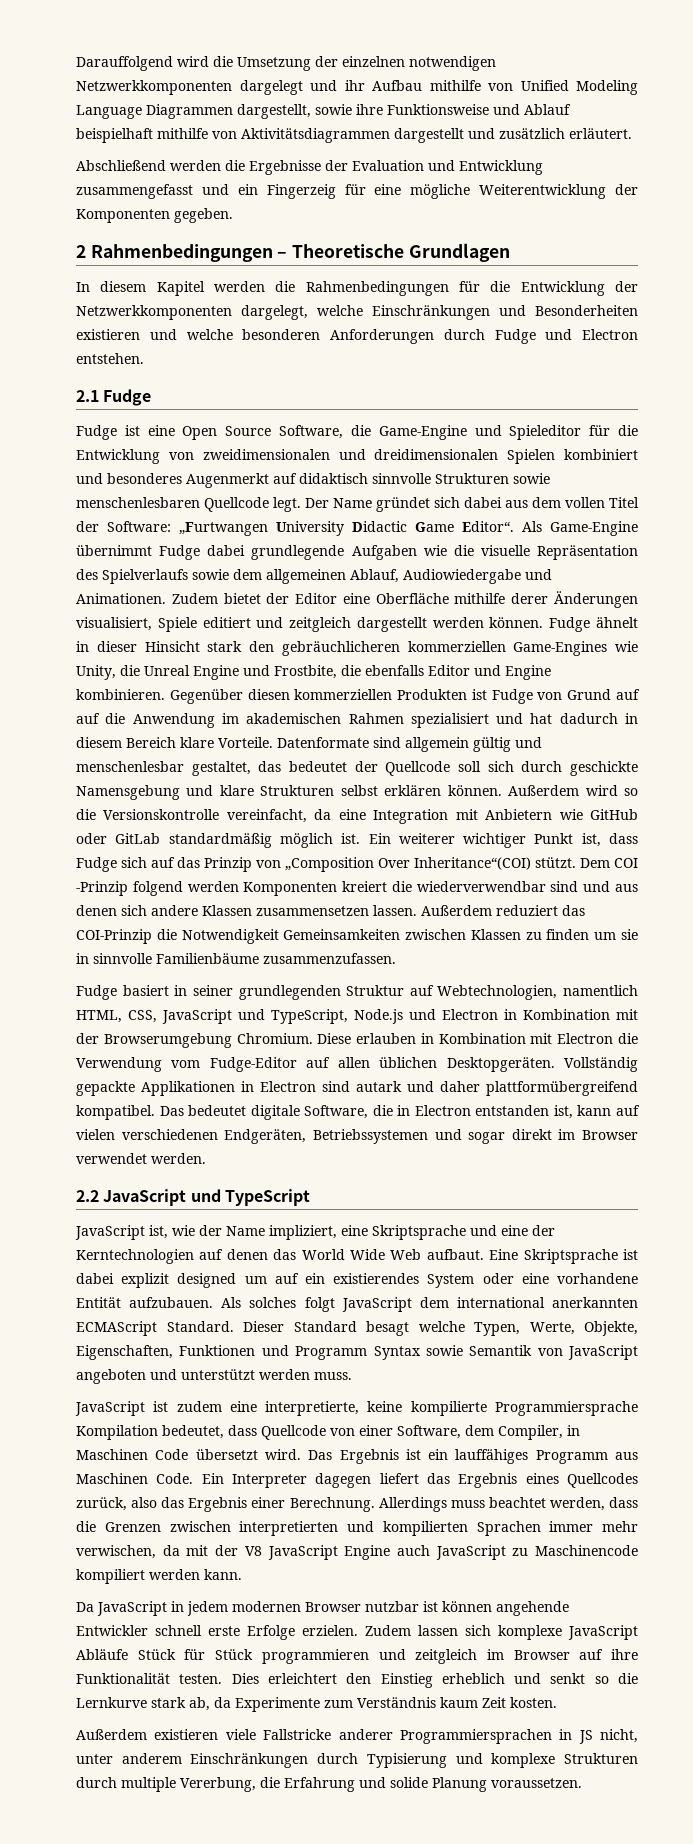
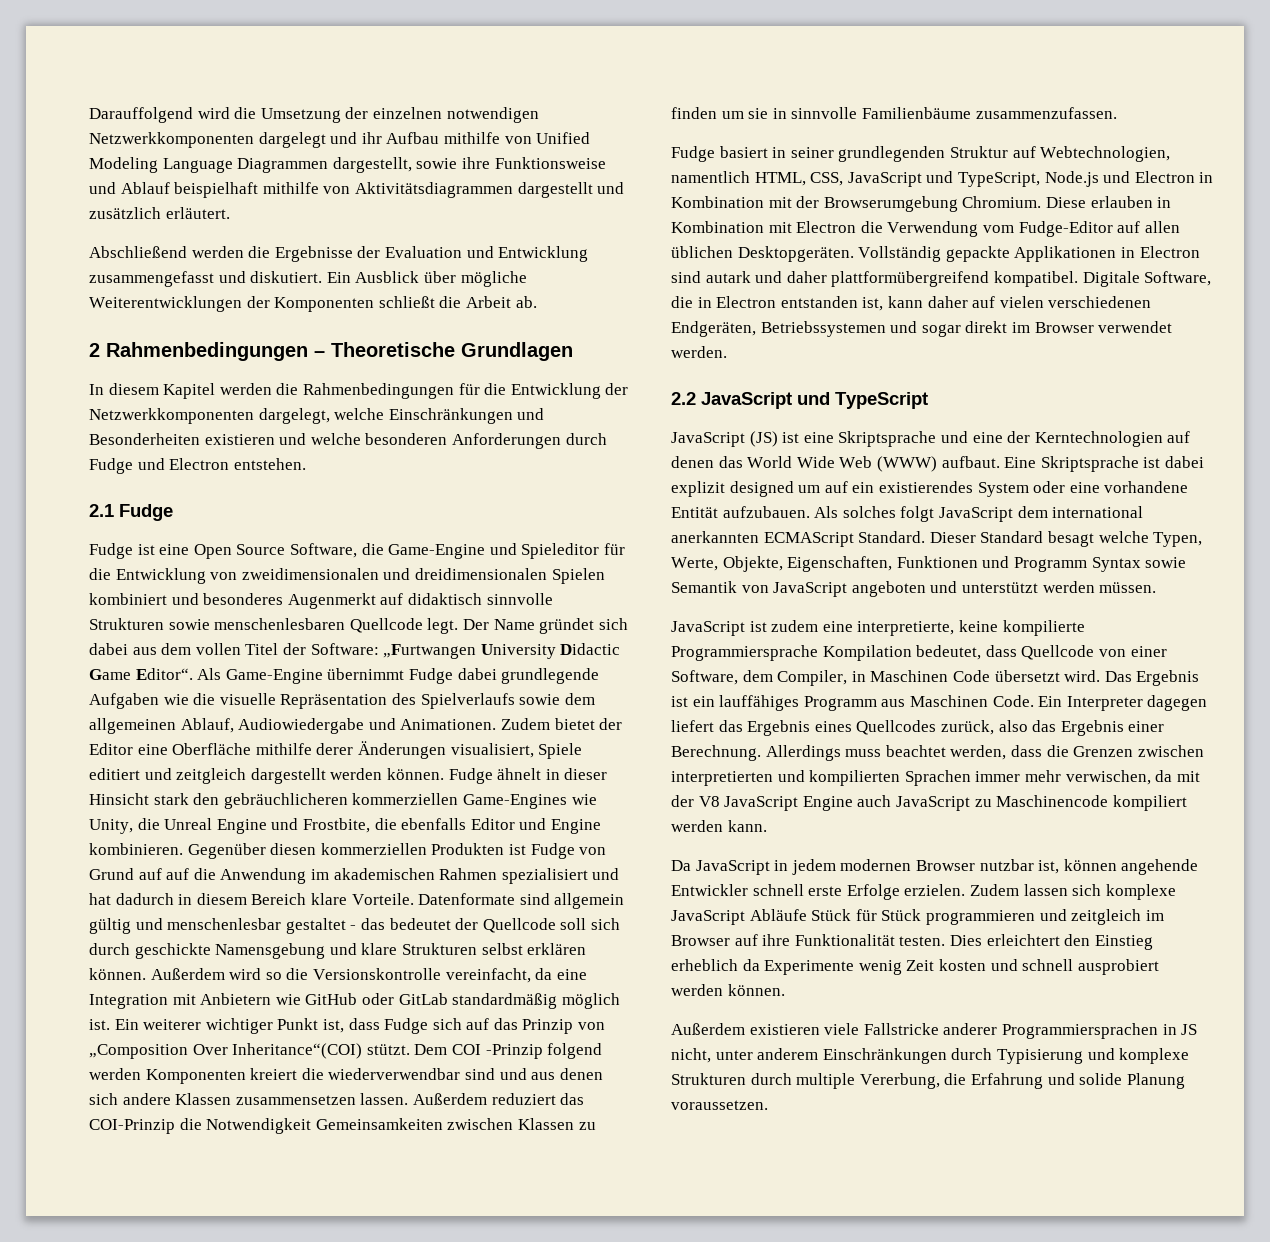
- Abschließend werden die Ergebnisse der Evaluation und Entwicklung zusammengefasst und ein Fingerzeig für eine mögliche Weiterentwicklung der Komponenten gegeben.
+ Abschließend werden die Ergebnisse der Evaluation und Entwicklung zusammengefasst und diskutiert. Ein Ausblick über mögliche Weiterentwicklungen der Komponenten schließt die Arbeit ab.
- Datenformate sind allgemein gültig und menschenlesbar gestaltet, das bedeutet der Quellcode soll sich durch geschickte Namensgebung und klare Strukturen selbst erklären können.
+ Datenformate sind allgemein gültig und menschenlesbar gestaltet - das bedeutet der Quellcode soll sich durch geschickte Namensgebung und klare Strukturen selbst erklären können.
- Das bedeutet digitale Software, die in Electron entstanden ist, kann auf vielen verschiedenen Endgeräten, Betriebssystemen und sogar direkt im Browser verwendet werden.
+ Digitale Software, die in Electron entstanden ist, kann daher auf vielen verschiedenen Endgeräten, Betriebssystemen und sogar direkt im Browser verwendet werden.
- JavaScript ist, wie der Name impliziert, eine Skriptsprache und eine der Kerntechnologien auf denen das World Wide Web aufbaut.
+ JavaScript (JS) ist eine Skriptsprache und eine der Kerntechnologien auf denen das World Wide Web (WWW) aufbaut.
- Dieser Standard besagt welche Typen, Werte, Objekte, Eigenschaften, Funktionen und Programm Syntax sowie Semantik von JavaScript angeboten und unterstützt werden muss.
+ Dieser Standard besagt welche Typen, Werte, Objekte, Eigenschaften, Funktionen und Programm Syntax sowie Semantik von JavaScript angeboten und unterstützt werden müssen.
- Da JavaScript in jedem modernen Browser nutzbar ist können angehende Entwickler schnell erste Erfolge erzielen.
+ Da JavaScript in jedem modernen Browser nutzbar ist, können angehende Entwickler schnell erste Erfolge erzielen.
- Dies erleichtert den Einstieg erheblich und senkt so die Lernkurve stark ab, da Experimente zum Verständnis kaum Zeit kosten.
+ Dies erleichtert den Einstieg erheblich da Experimente wenig Zeit kosten und schnell ausprobiert werden können.

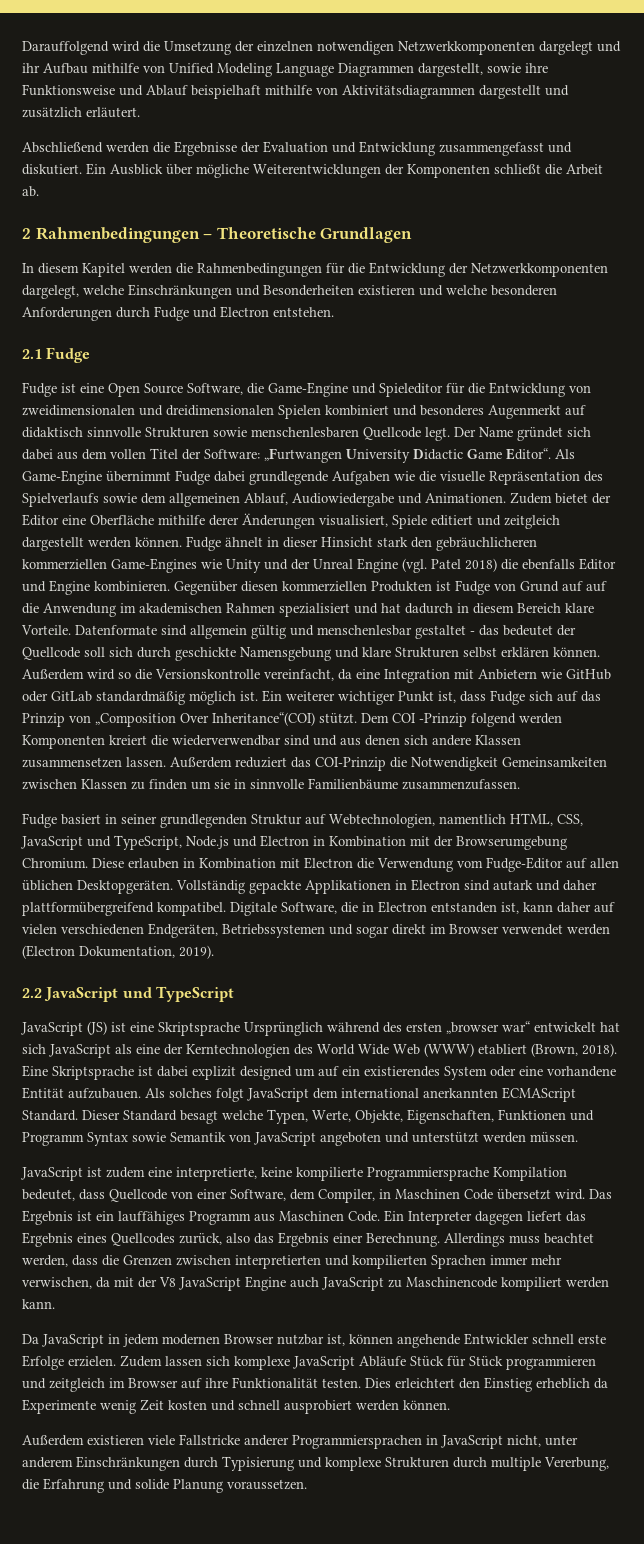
- Fudge ähnelt in dieser Hinsicht stark den gebräuchlicheren kommerziellen Game-Engines wie Unity, die Unreal Engine und Frostbite, die ebenfalls Editor und Engine kombinieren.
+ Fudge ähnelt in dieser Hinsicht stark den gebräuchlicheren kommerziellen Game-Engines wie Unity und der Unreal Engine (vgl. Patel 2018) die ebenfalls Editor und Engine kombinieren.
- Digitale Software, die in Electron entstanden ist, kann daher auf vielen verschiedenen Endgeräten, Betriebssystemen und sogar direkt im Browser verwendet werden.
+ Digitale Software, die in Electron entstanden ist, kann daher auf vielen verschiedenen Endgeräten, Betriebssystemen und sogar direkt im Browser verwendet werden (Electron Dokumentation, 2019).
- JavaScript (JS) ist eine Skriptsprache und eine der Kerntechnologien auf denen das World Wide Web (WWW) aufbaut.
+ JavaScript (JS) ist eine Skriptsprache Ursprünglich während des ersten „browser war“ entwickelt hat sich JavaScript als eine der Kerntechnologien des World Wide Web (WWW) etabliert (Brown, 2018).
- Außerdem existieren viele Fallstricke anderer Programmiersprachen in JS nicht, unter anderem Einschränkungen durch Typisierung und komplexe Strukturen durch multiple Vererbung, die Erfahrung und solide Planung voraussetzen.
+ Außerdem existieren viele Fallstricke anderer Programmiersprachen in JavaScript nicht, unter anderem Einschränkungen durch Typisierung und komplexe Strukturen durch multiple Vererbung, die Erfahrung und solide Planung voraussetzen.

